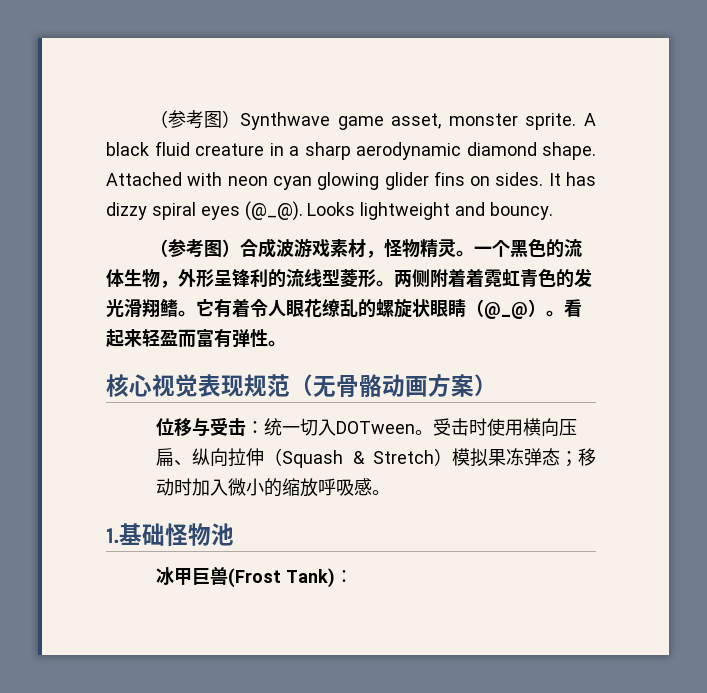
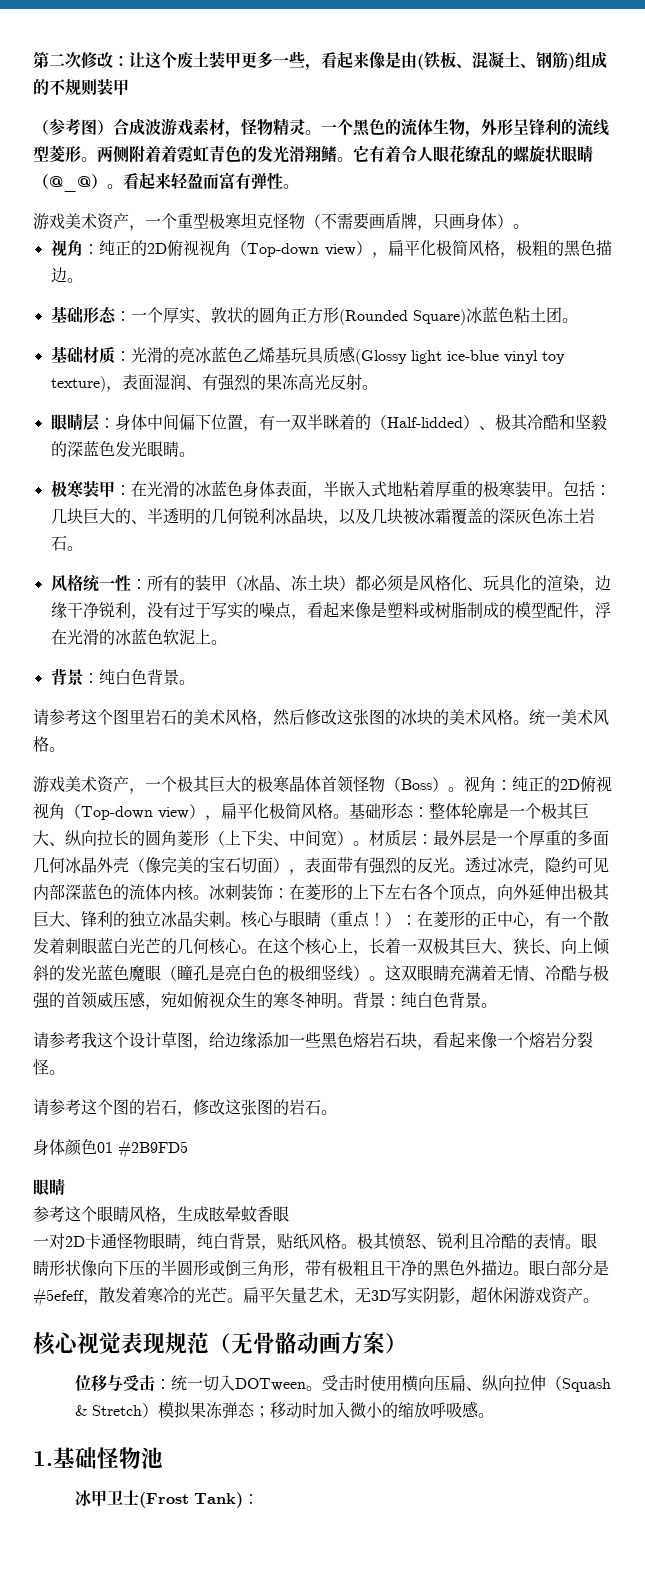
- （参考图）Synthwave game asset, monster sprite. A black fluid creature in a sharp aerodynamic diamond shape. Attached with neon cyan glowing glider fins on sides. It has dizzy spiral eyes (@_@). Looks lightweight and bouncy.
+ 第二次修改：让这个废土装甲更多一些，看起来像是由(铁板、混凝土、钢筋)组成的不规则装甲
+ 游戏美术资产，一个重型极寒坦克怪物（不需要画盾牌，只画身体）。
+ 视角：纯正的2D俯视视角（Top-down view），扁平化极简风格，极粗的黑色描边。
+ 基础形态：一个厚实、敦状的圆角正方形(Rounded Square)冰蓝色粘土团。
+ 基础材质：光滑的亮冰蓝色乙烯基玩具质感(Glossy light ice-blue vinyl toy texture)，表面湿润、有强烈的果冻高光反射。
+ 眼睛层：身体中间偏下位置，有一双半眯着的（Half-lidded）、极其冷酷和坚毅的深蓝色发光眼睛。
+ 极寒装甲：在光滑的冰蓝色身体表面，半嵌入式地粘着厚重的极寒装甲。包括：几块巨大的、半透明的几何锐利冰晶块，以及几块被冰霜覆盖的深灰色冻土岩石。
+ 风格统一性：所有的装甲（冰晶、冻土块）都必须是风格化、玩具化的渲染，边缘干净锐利，没有过于写实的噪点，看起来像是塑料或树脂制成的模型配件，浮在光滑的冰蓝色软泥上。
+ 背景：纯白色背景。
+ 请参考这个图里岩石的美术风格，然后修改这张图的冰块的美术风格。统一美术风格。
+ 游戏美术资产，一个极其巨大的极寒晶体首领怪物（Boss）。视角：纯正的2D俯视视角（Top-down view），扁平化极简风格。基础形态：整体轮廓是一个极其巨大、纵向拉长的圆角菱形（上下尖、中间宽）。材质层：最外层是一个厚重的多面几何冰晶外壳（像完美的宝石切面），表面带有强烈的反光。透过冰壳，隐约可见内部深蓝色的流体内核。冰刺装饰：在菱形的上下左右各个顶点，向外延伸出极其巨大、锋利的独立冰晶尖刺。核心与眼睛（重点！）：在菱形的正中心，有一个散发着刺眼蓝白光芒的几何核心。在这个核心上，长着一双极其巨大、狭长、向上倾斜的发光蓝色魔眼（瞳孔是亮白色的极细竖线）。这双眼睛充满着无情、冷酷与极强的首领威压感，宛如俯视众生的寒冬神明。背景：纯白色背景。
+ 请参考我这个设计草图，给边缘添加一些黑色熔岩石块，看起来像一个熔岩分裂怪。
+ 请参考这个图的岩石，修改这张图的岩石。
+ 身体颜色01 #2B9FD5
+ 眼睛
+ 参考这个眼睛风格，生成眩晕蚊香眼
+ 一对2D卡通怪物眼睛，纯白背景，贴纸风格。极其愤怒、锐利且冷酷的表情。眼睛形状像向下压的半圆形或倒三角形，带有极粗且干净的黑色外描边。眼白部分是#5efeff，散发着寒冷的光芒。扁平矢量艺术，无3D写实阴影，超休闲游戏资产。
- 冰甲巨兽(Frost Tank)：
+ 冰甲卫士(Frost Tank)：

